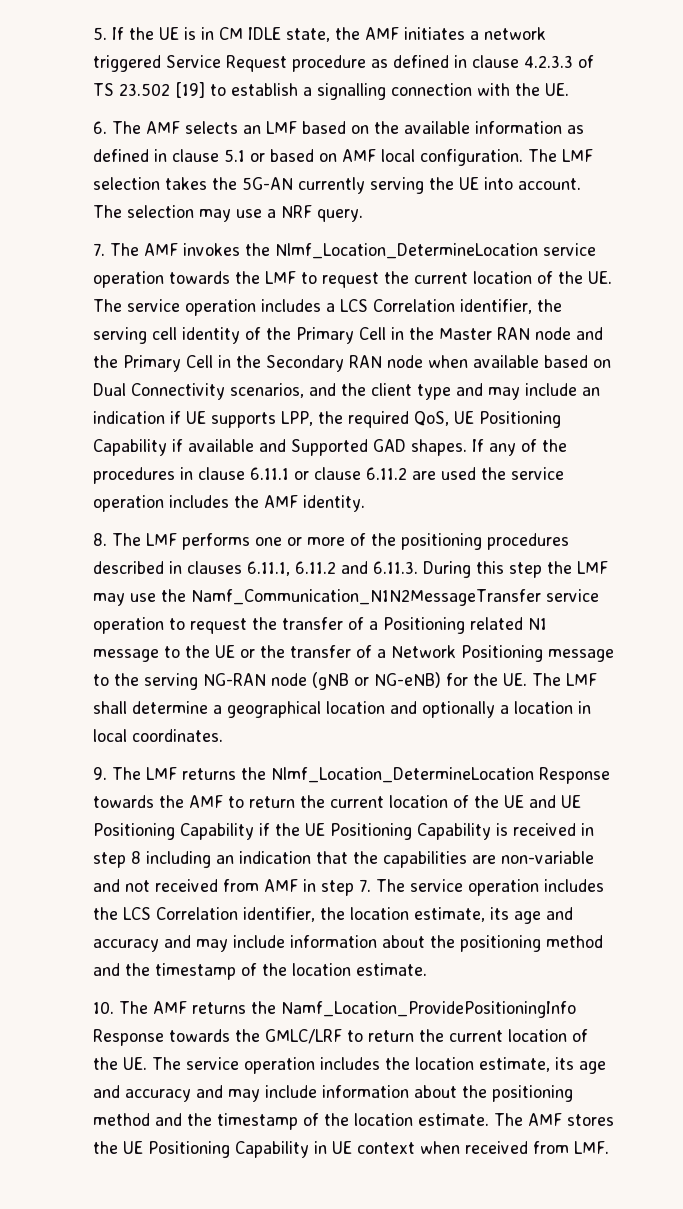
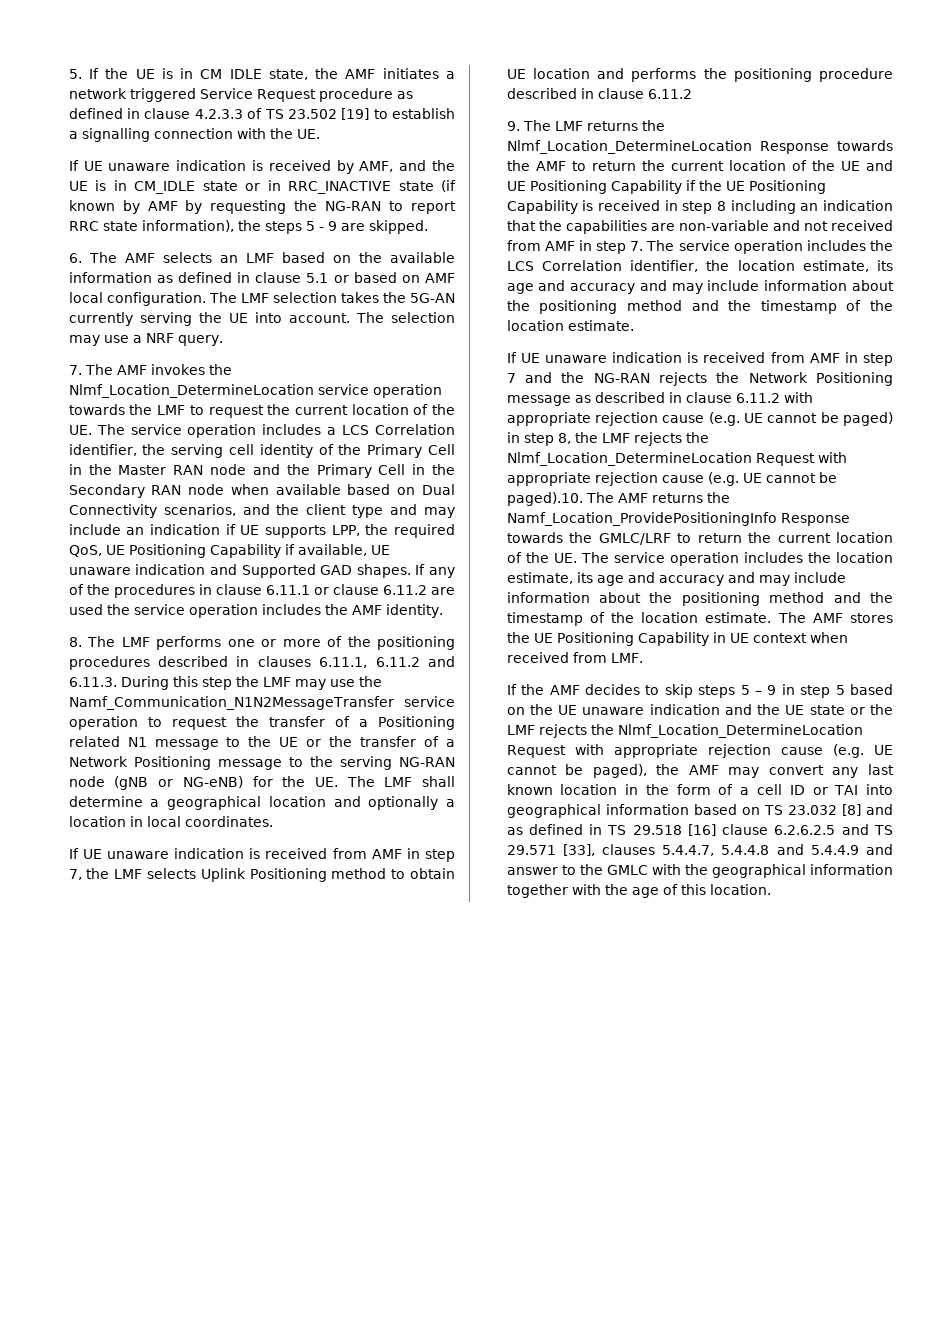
+ If UE unaware indication is received by AMF, and the UE is in CM_IDLE state or in RRC_INACTIVE state (if known by AMF by requesting the NG-RAN to report RRC state information), the steps 5 - 9 are skipped.
- 7. The AMF invokes the Nlmf_Location_DetermineLocation service operation towards the LMF to request the current location of the UE. The service operation includes a LCS Correlation identifier, the serving cell identity of the Primary Cell in the Master RAN node and the Primary Cell in the Secondary RAN node when available based on Dual Connectivity scenarios, and the client type and may include an indication if UE supports LPP, the required QoS, UE Positioning Capability if available and Supported GAD shapes.
+ 7. The AMF invokes the Nlmf_Location_DetermineLocation service operation towards the LMF to request the current location of the UE. The service operation includes a LCS Correlation identifier, the serving cell identity of the Primary Cell in the Master RAN node and the Primary Cell in the Secondary RAN node when available based on Dual Connectivity scenarios, and the client type and may include an indication if UE supports LPP, the required QoS, UE Positioning Capability if available, UE unaware indication and Supported GAD shapes.
+ If UE unaware indication is received from AMF in step 7, the LMF selects Uplink Positioning method to obtain UE location and performs the positioning procedure described in clause 6.11.2
- 10. The AMF returns the Namf_Location_ProvidePositioningInfo Response towards the GMLC/LRF to return the current location of the UE. The service operation includes the location estimate, its age and accuracy and may include information about the positioning method and the timestamp of the location estimate.
+ If UE unaware indication is received from AMF in step 7 and the NG-RAN rejects the Network Positioning message as described in clause 6.11.2 with appropriate rejection cause (e.g. UE cannot be paged) in step 8, the LMF rejects the Nlmf_Location_DetermineLocation Request with appropriate rejection cause (e.g. UE cannot be paged).10. The AMF returns the Namf_Location_ProvidePositioningInfo Response towards the GMLC/LRF to return the current location of the UE. The service operation includes the location estimate, its age and accuracy and may include information about the positioning method and the timestamp of the location estimate.
+ If the AMF decides to skip steps 5 – 9 in step 5 based on the UE unaware indication and the UE state or the LMF rejects the Nlmf_Location_DetermineLocation Request with appropriate rejection cause (e.g. UE cannot be paged), the AMF may convert any last known location in the form of a cell ID or TAI into geographical information based on TS 23.032 [8] and as defined in TS 29.518 [16] clause 6.2.6.2.5 and TS 29.571 [33], clauses 5.4.4.7, 5.4.4.8 and 5.4.4.9 and answer to the GMLC with the geographical information together with the age of this location.

